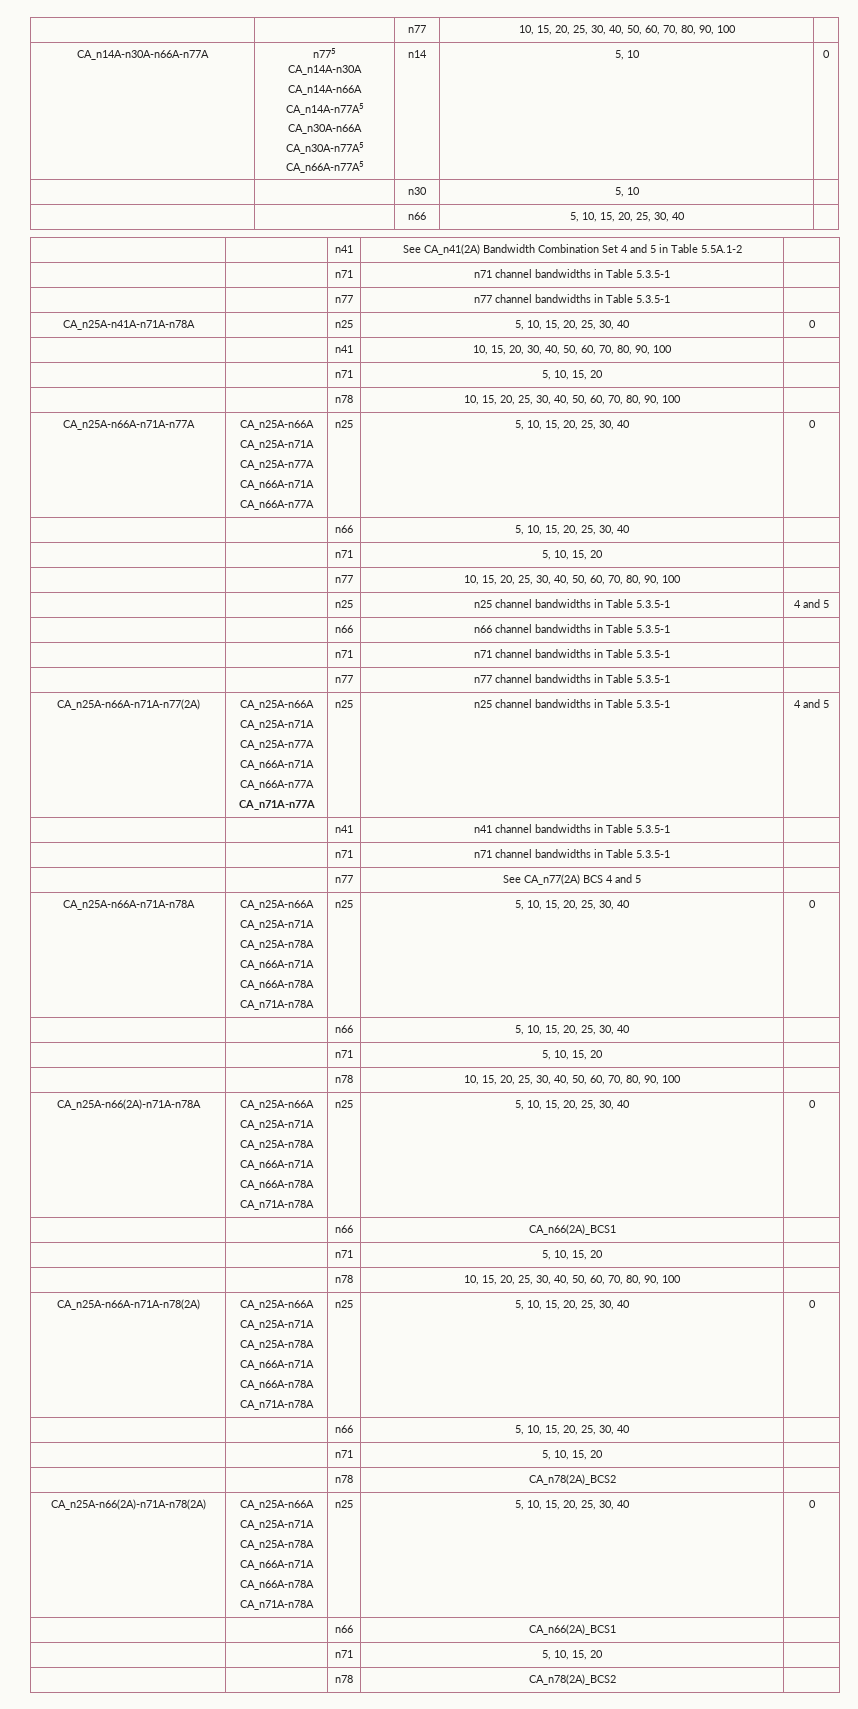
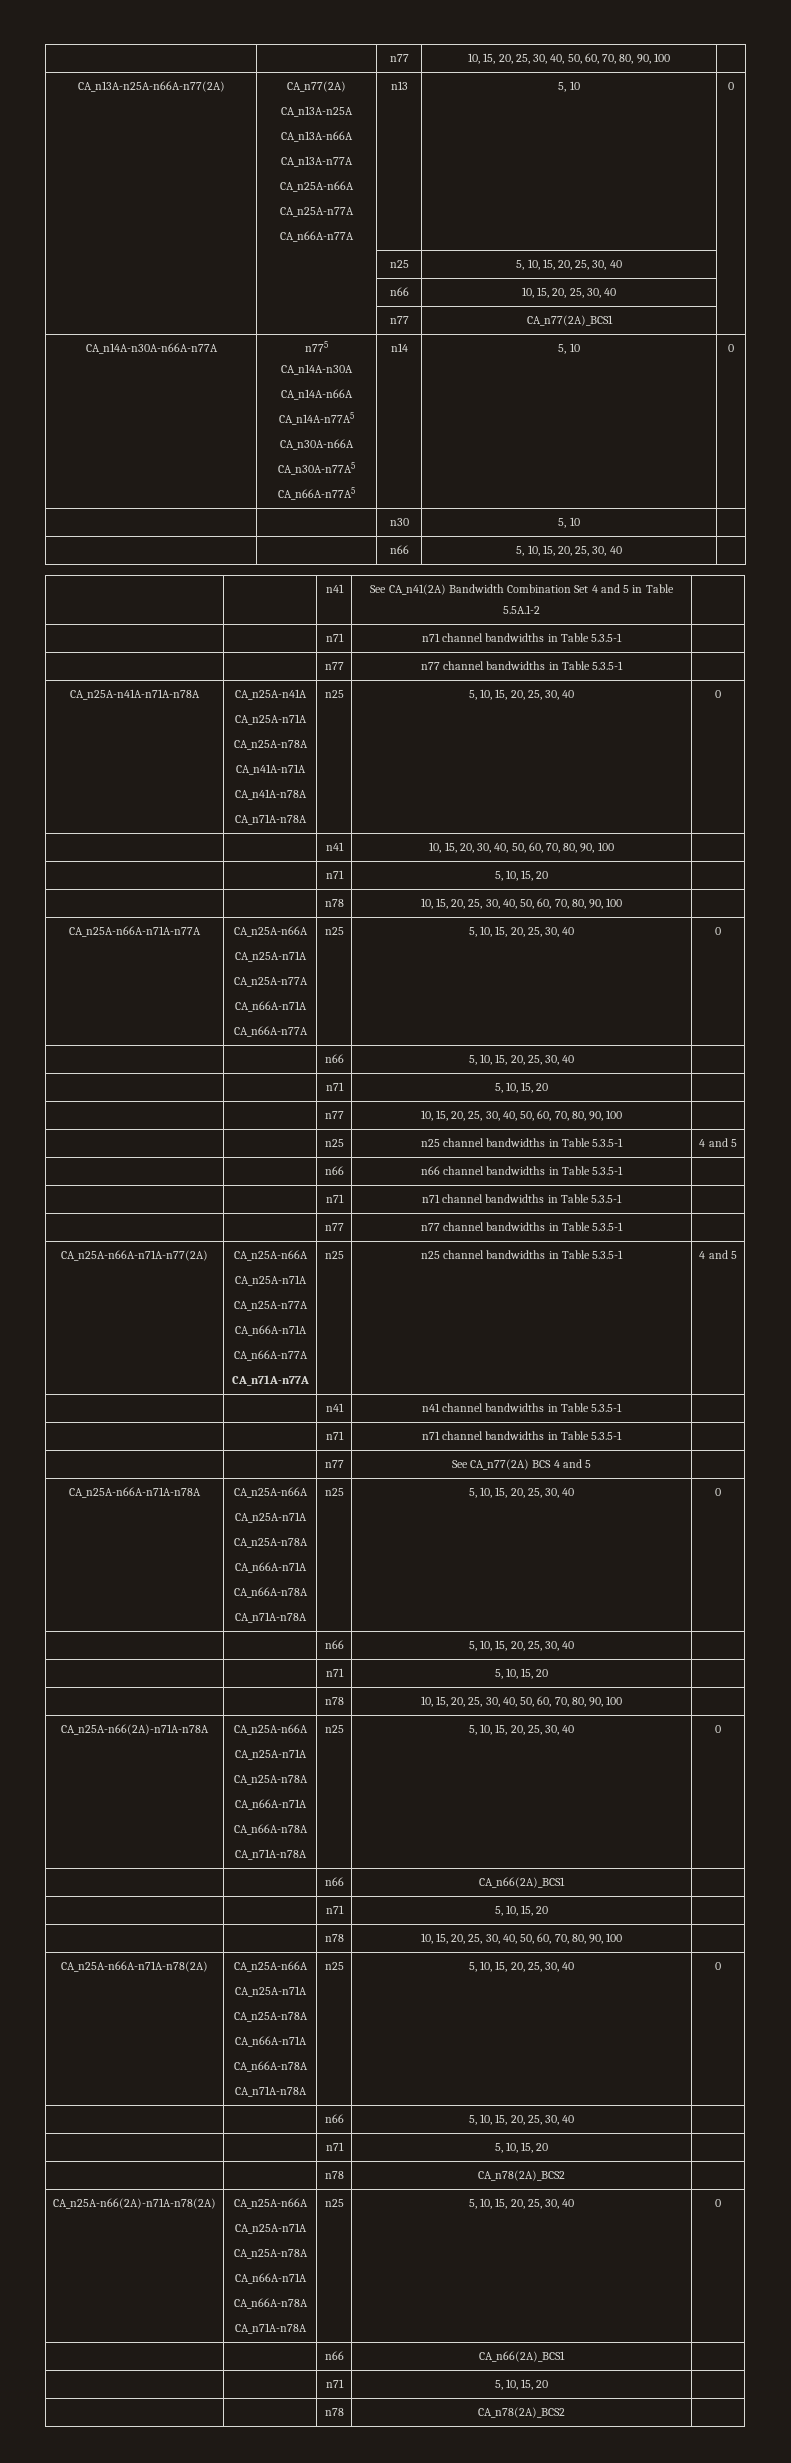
+ CA_n13A-n25A-n66A-n77(2A) | CA_n77(2A)
+ CA_n13A-n25A
+ CA_n13A-n66A
+ CA_n13A-n77A
+ CA_n25A-n66A
+ CA_n25A-n77A
+ CA_n66A-n77A | n13 | 5, 10 | 0
+ | | n25 | 5, 10, 15, 20, 25, 30, 40 |
+ | | n66 | 10, 15, 20, 25, 30, 40 |
+ | | n77 | CA_n77(2A)_BCS1 |
- CA_n25A-n41A-n71A-n78A | | n25 | 5, 10, 15, 20, 25, 30, 40 | 0
+ CA_n25A-n41A-n71A-n78A | CA_n25A-n41A
+ CA_n25A-n71A
+ CA_n25A-n78A
+ CA_n41A-n71A
+ CA_n41A-n78A
+ CA_n71A-n78A | n25 | 5, 10, 15, 20, 25, 30, 40 | 0

